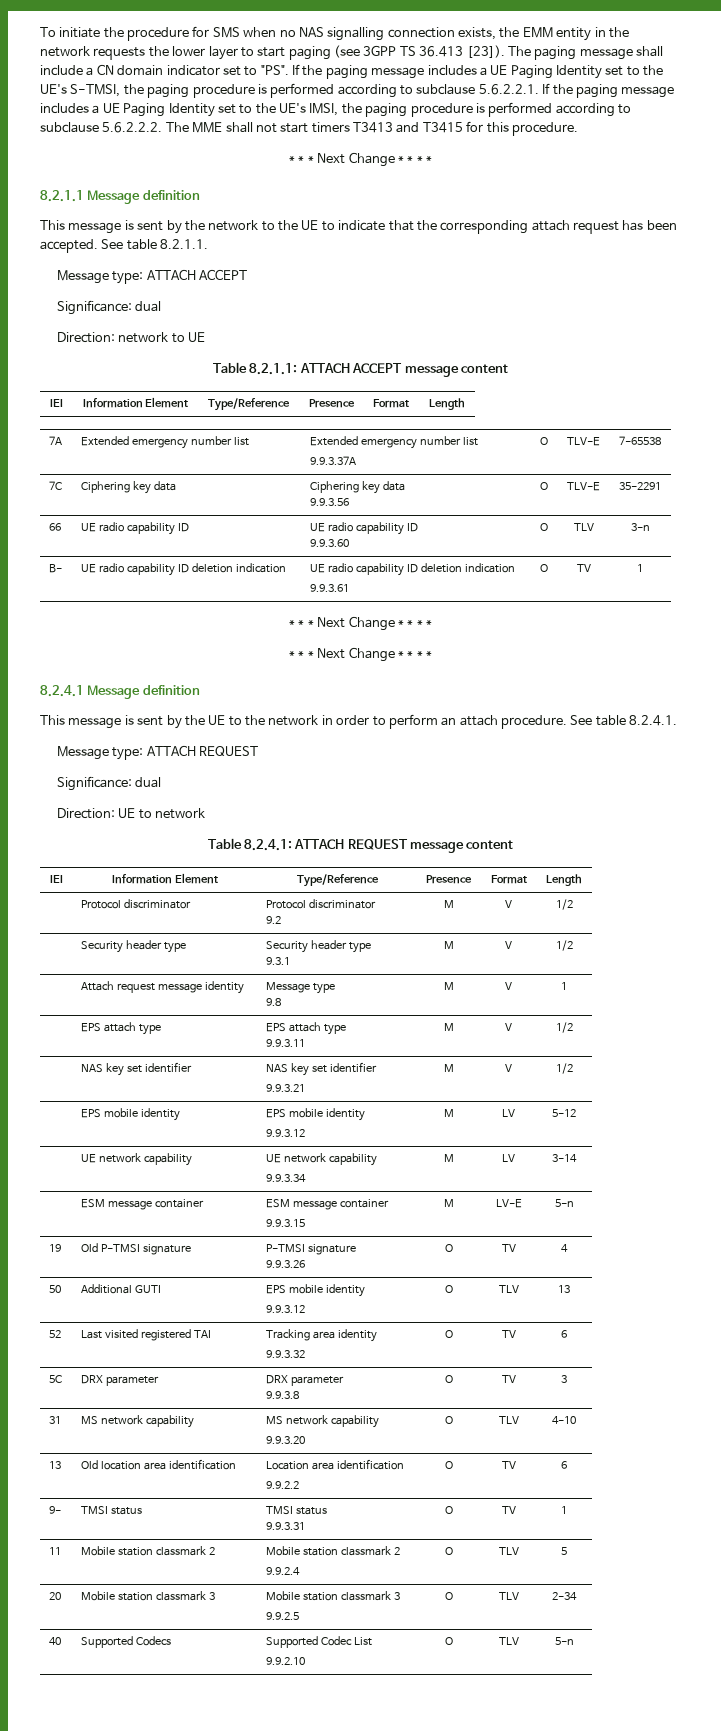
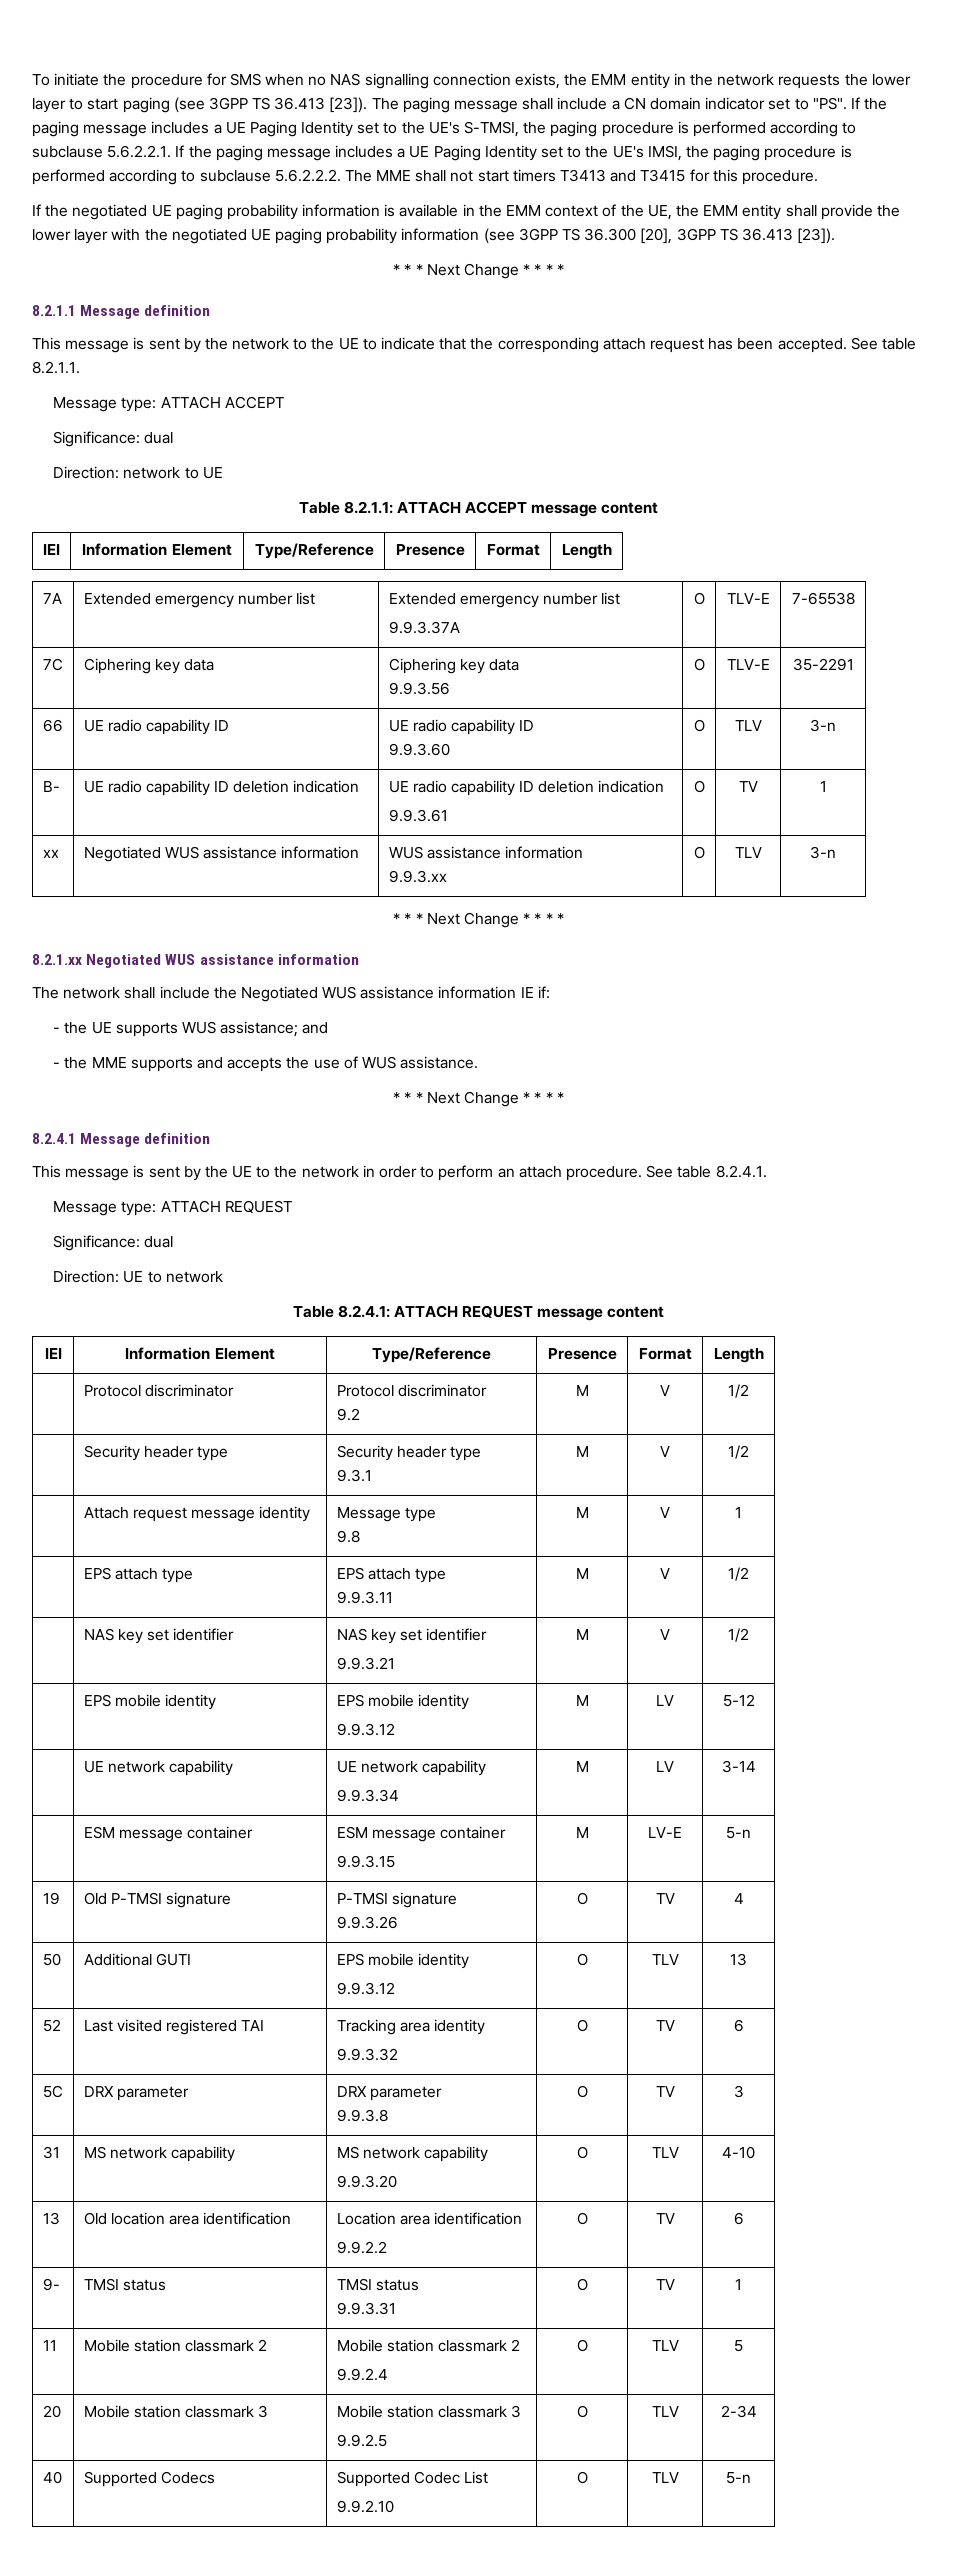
+ If the negotiated UE paging probability information is available in the EMM context of the UE, the EMM entity shall provide the lower layer with the negotiated UE paging probability information (see 3GPP TS 36.300 [20], 3GPP TS 36.413 [23]).
  B- | UE radio capability ID deletion indication | UE radio capability ID deletion indication
  9.9.3.61 | O | TV | 1
+ xx | Negotiated WUS assistance information | WUS assistance information
+ 9.9.3.xx | O | TLV | 3-n
  * * * Next Change * * * *
+ 8.2.1.xx Negotiated WUS assistance information
+ The network shall include the Negotiated WUS assistance information IE if:
+ - the UE supports WUS assistance; and
+ - the MME supports and accepts the use of WUS assistance.

